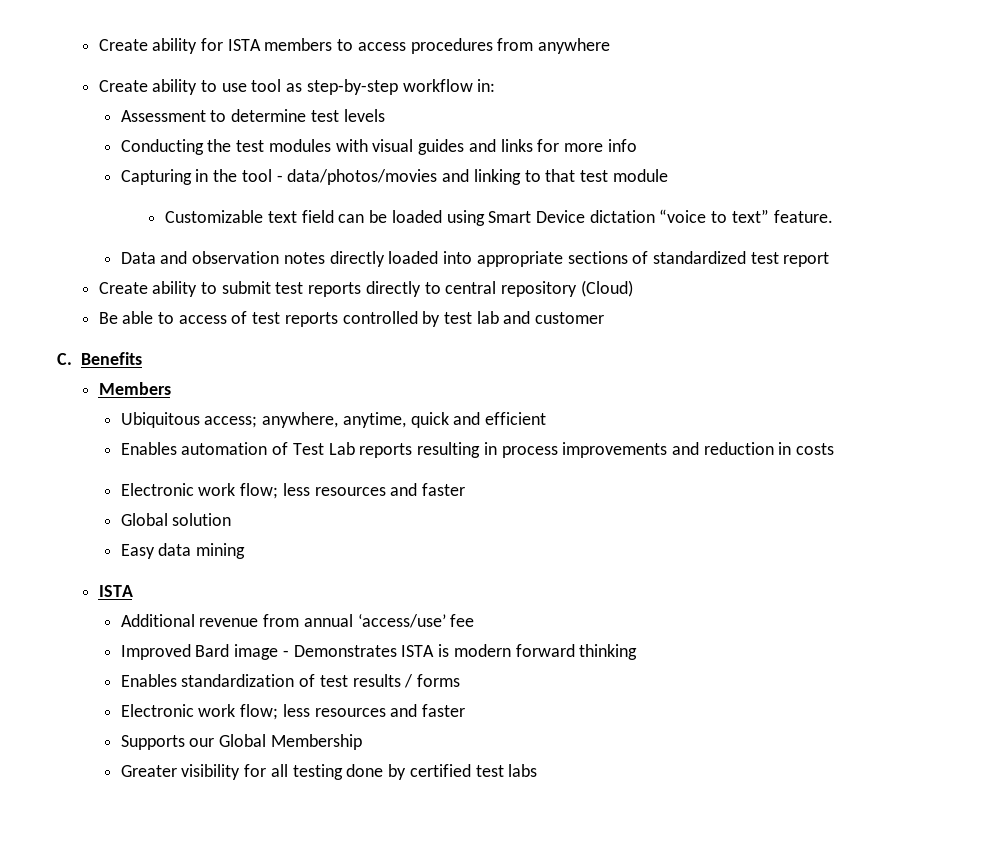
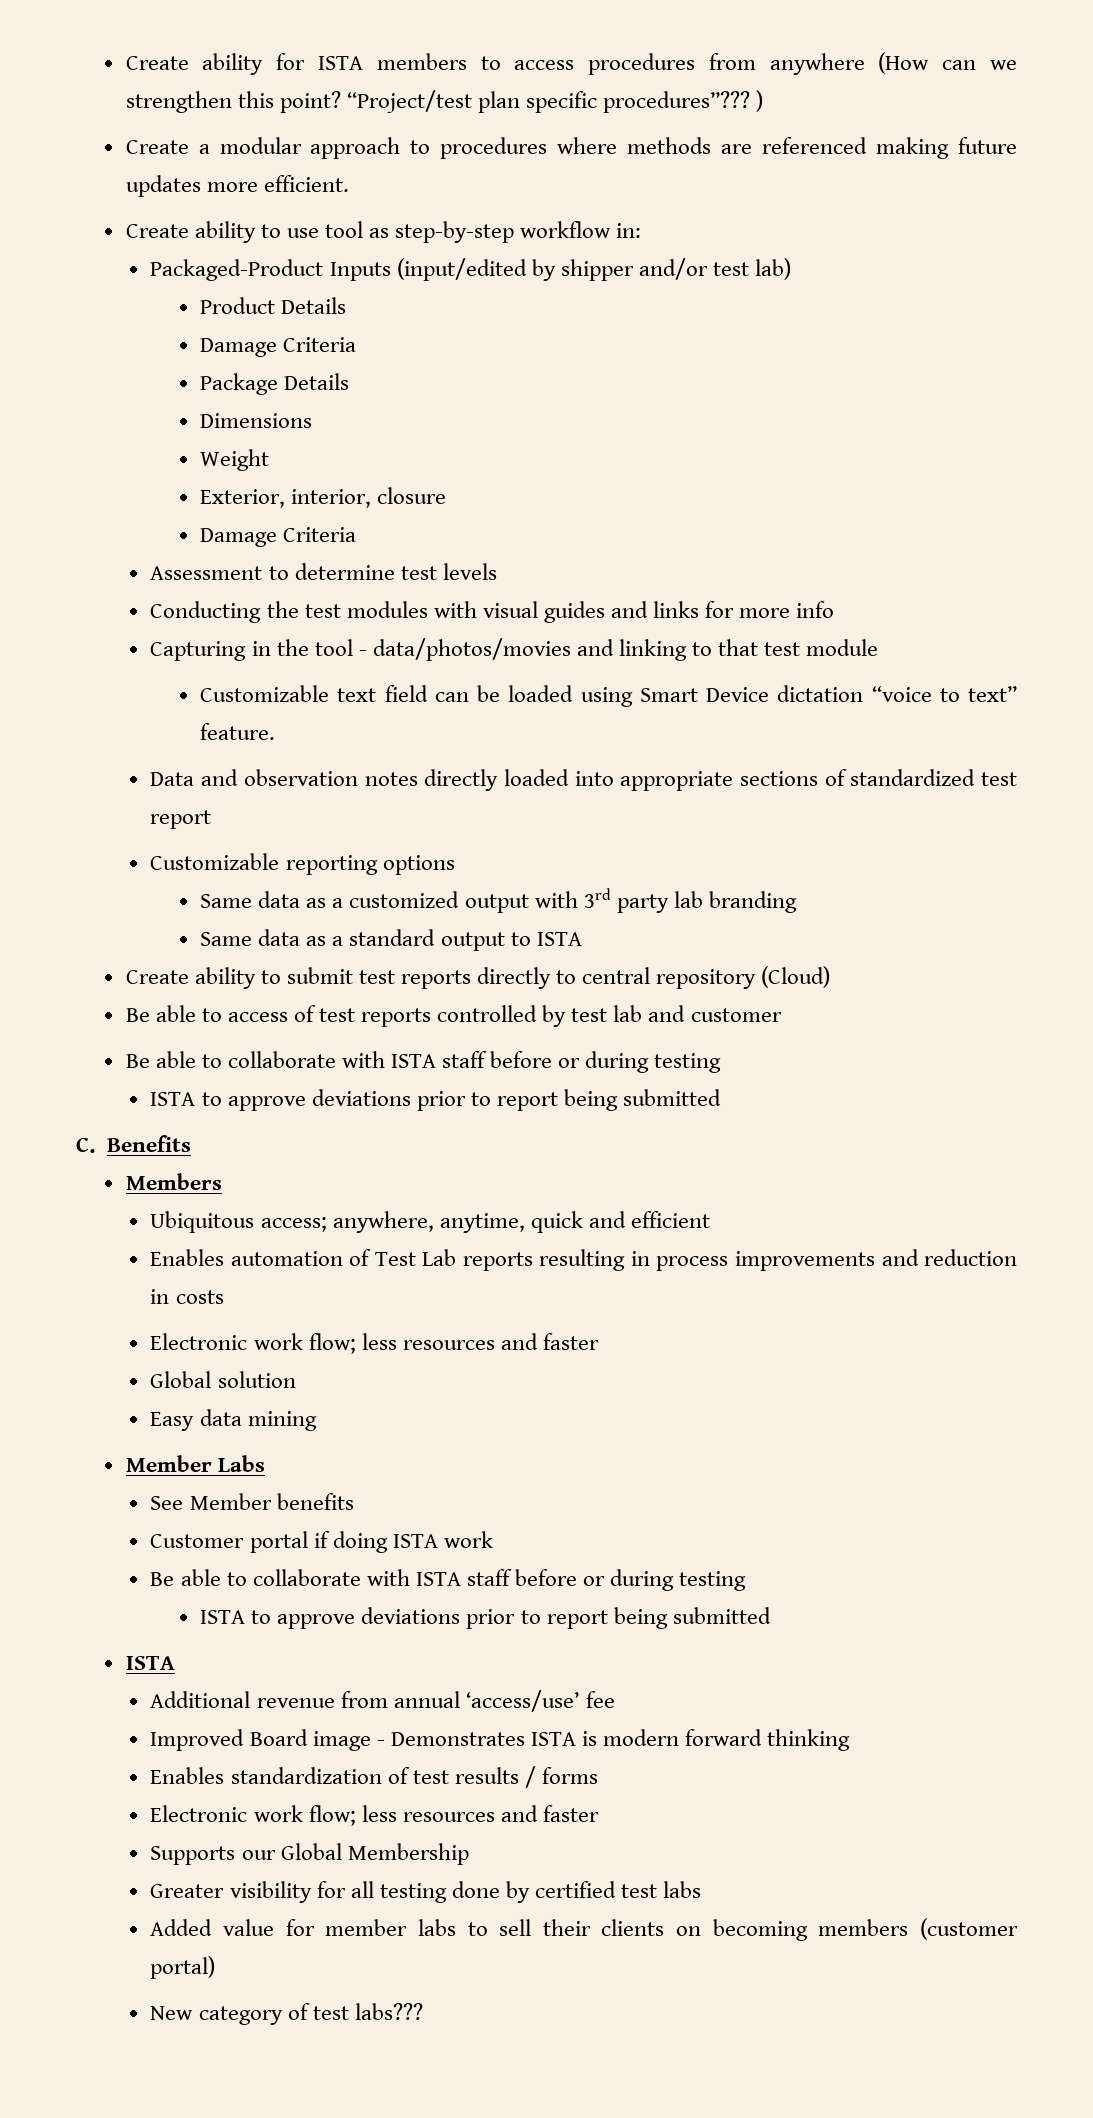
- Create ability for ISTA members to access procedures from anywhere
+ Create ability for ISTA members to access procedures from anywhere (How can we strengthen this point? “Project/test plan specific procedures”??? )
+ Create a modular approach to procedures where methods are referenced making future updates more efficient.
+ Packaged-Product Inputs (input/edited by shipper and/or test lab)
+ Product Details
+ Damage Criteria
+ Package Details
+ Dimensions
+ Weight
+ Exterior, interior, closure
+ Damage Criteria
+ Customizable reporting options
+ Same data as a customized output with 3rd party lab branding
+ Same data as a standard output to ISTA
  Be able to access of test reports controlled by test lab and customer
+ Be able to collaborate with ISTA staff before or during testing
+ ISTA to approve deviations prior to report being submitted
+ Member Labs
+ See Member benefits
+ Customer portal if doing ISTA work
+ Be able to collaborate with ISTA staff before or during testing
+ ISTA to approve deviations prior to report being submitted
- Improved Bard image - Demonstrates ISTA is modern forward thinking
+ Improved Board image - Demonstrates ISTA is modern forward thinking
+ Added value for member labs to sell their clients on becoming members (customer portal)
+ New category of test labs???

